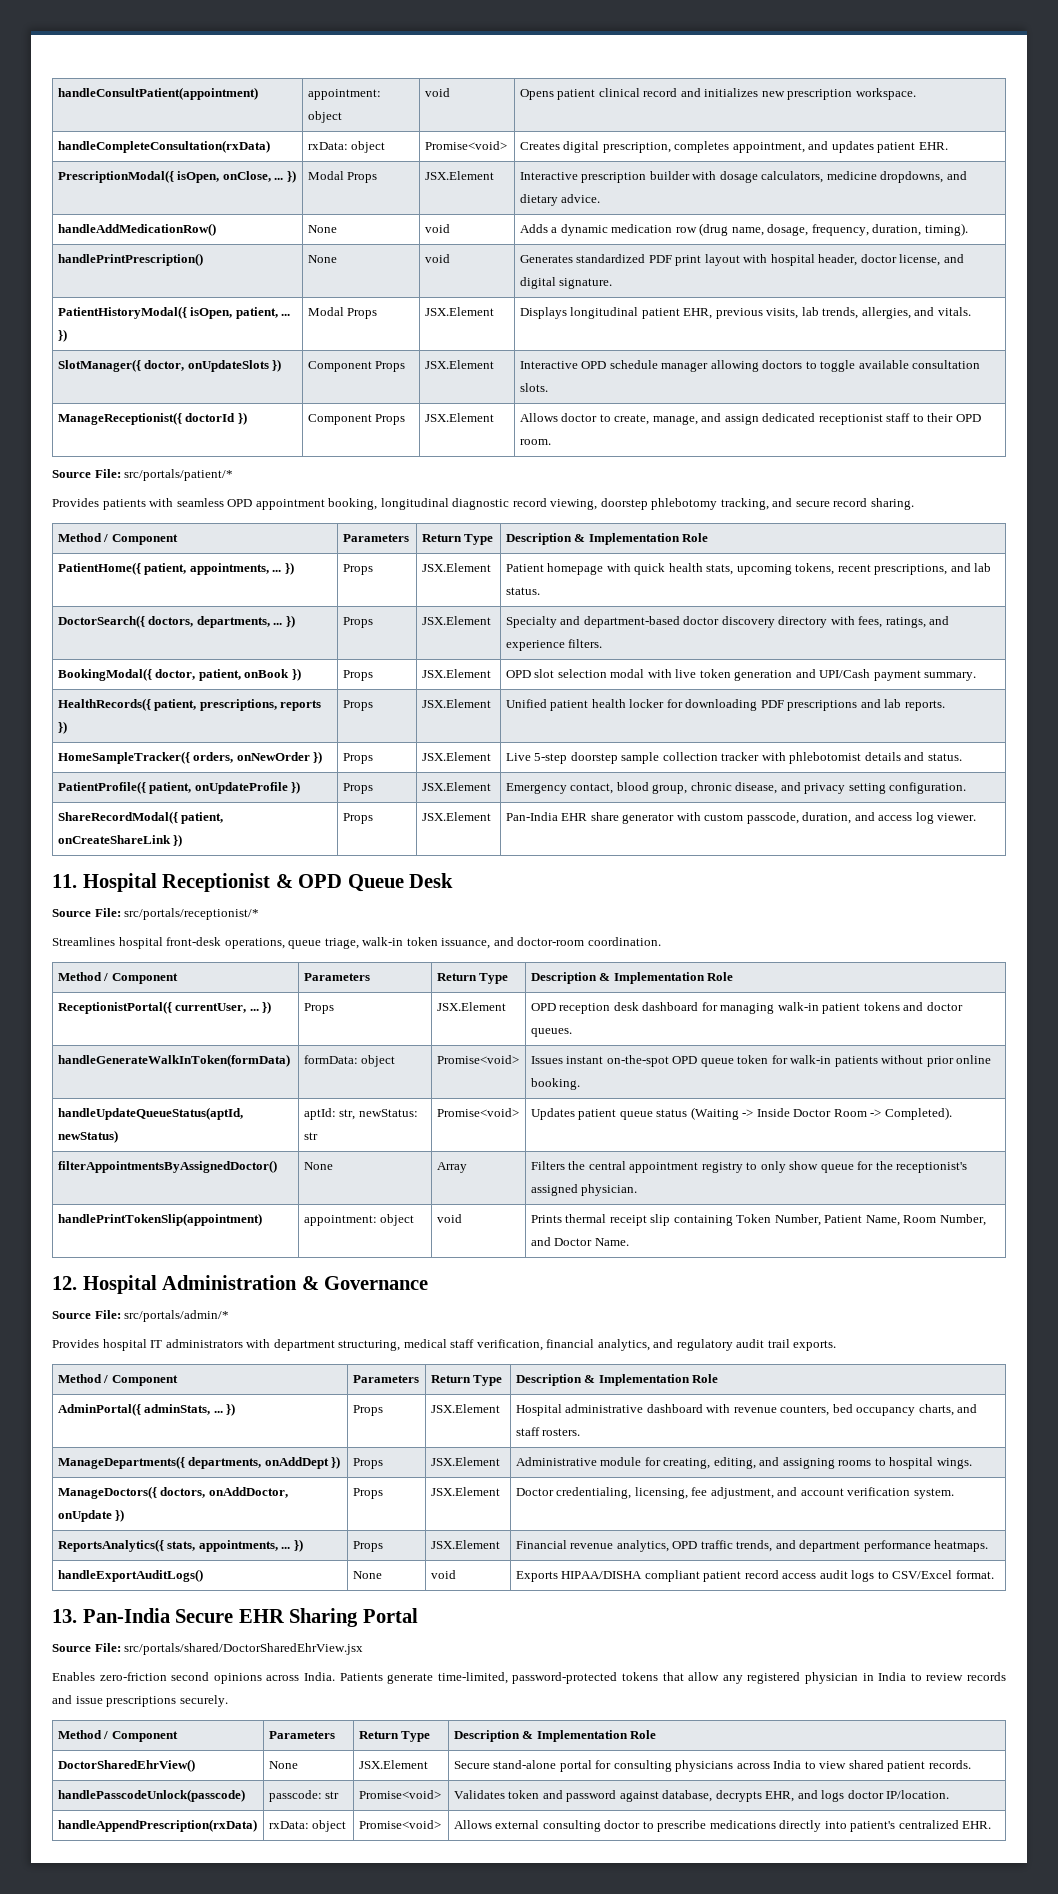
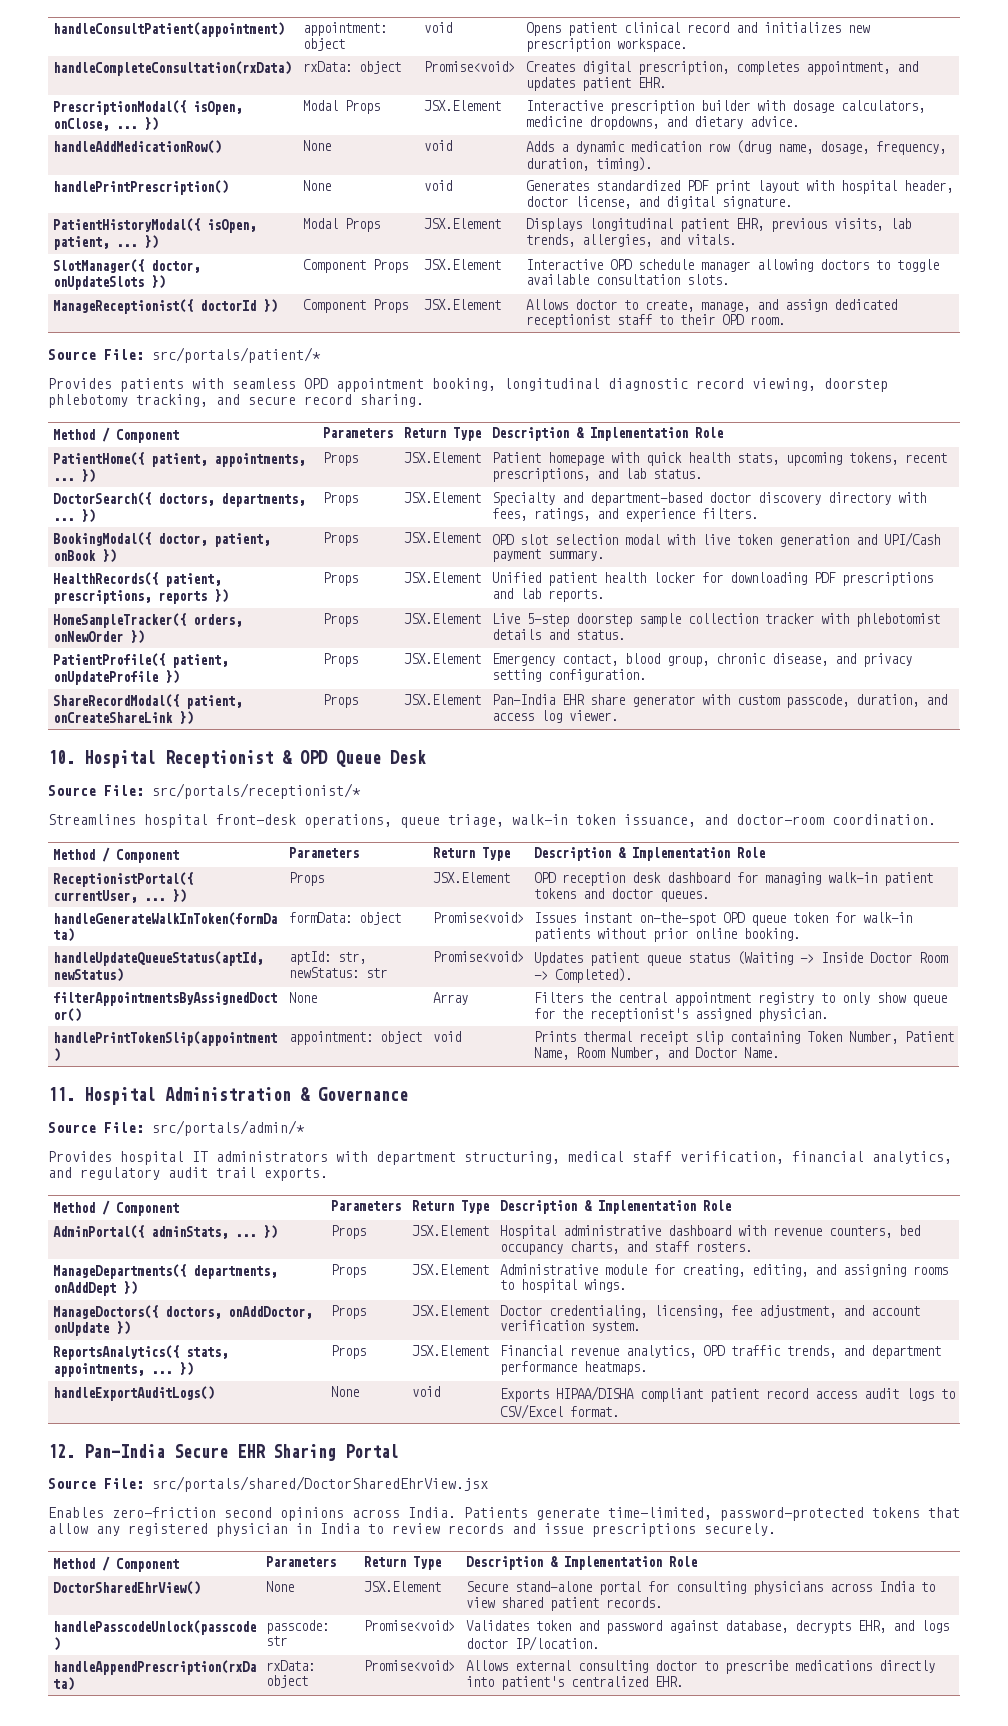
- 11. Hospital Receptionist & OPD Queue Desk
+ 10. Hospital Receptionist & OPD Queue Desk
- 12. Hospital Administration & Governance
+ 11. Hospital Administration & Governance
- 13. Pan-India Secure EHR Sharing Portal
+ 12. Pan-India Secure EHR Sharing Portal

